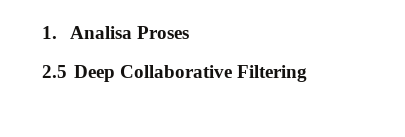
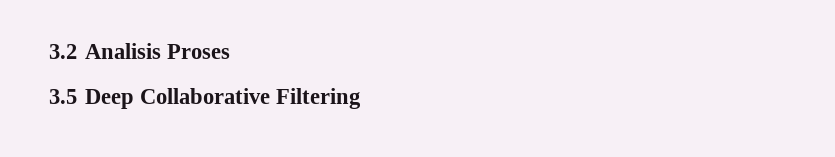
- 1. Analisa Proses
+ 3.2 Analisis Proses
- 2.5 Deep Collaborative Filtering
+ 3.5 Deep Collaborative Filtering

